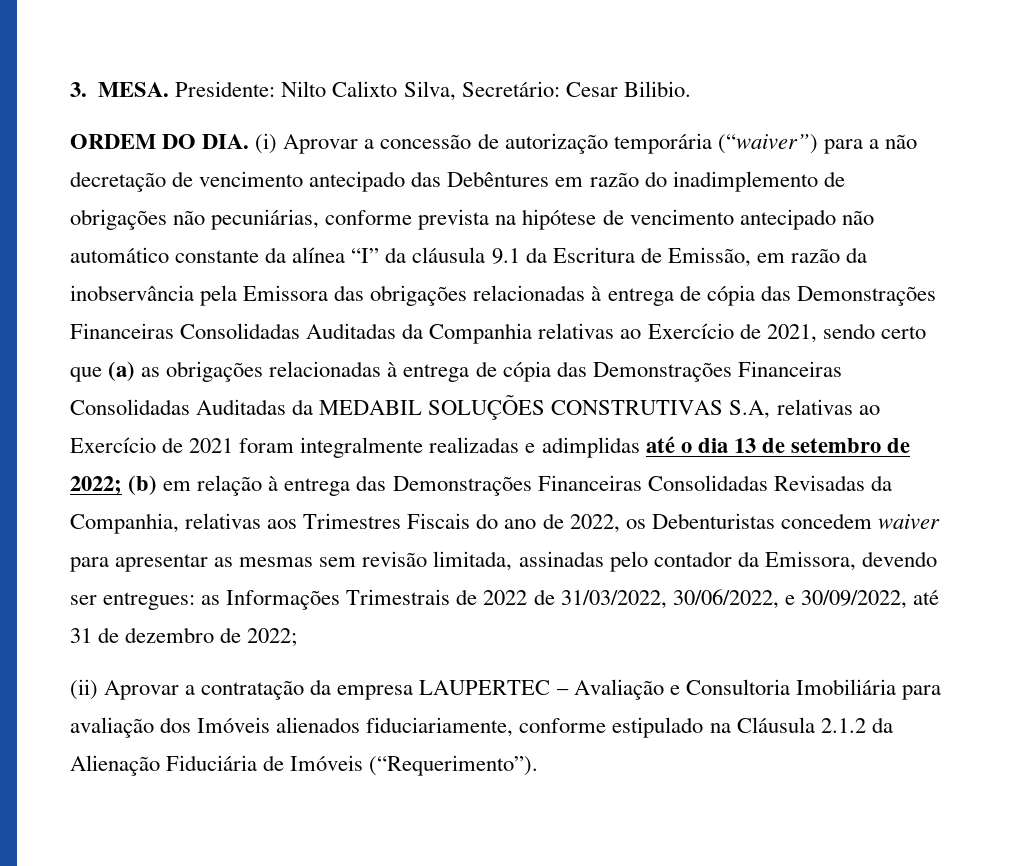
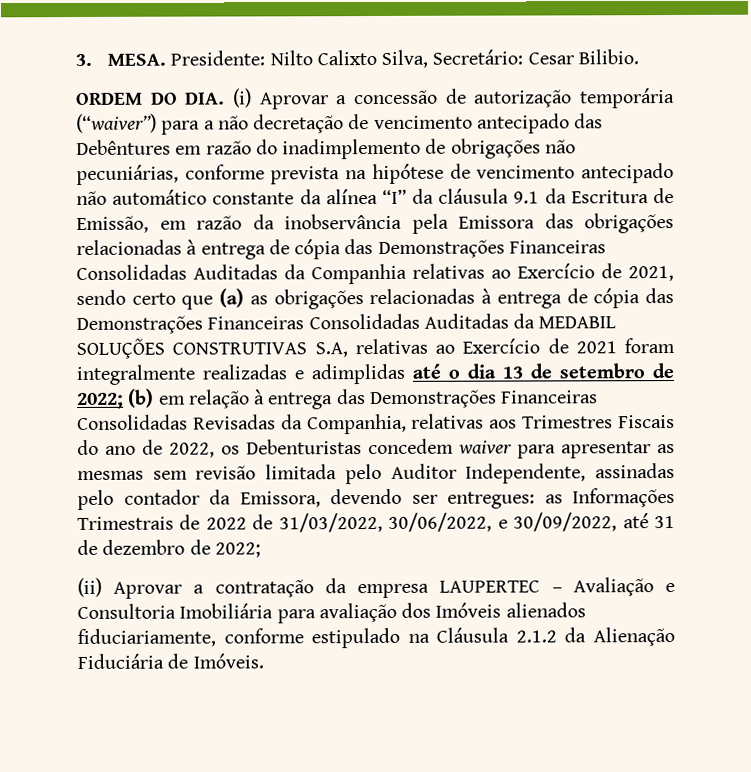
- (b) em relação à entrega das Demonstrações Financeiras Consolidadas Revisadas da Companhia, relativas aos Trimestres Fiscais do ano de 2022, os Debenturistas concedem waiver para apresentar as mesmas sem revisão limitada, assinadas pelo contador da Emissora, devendo ser entregues:
+ (b) em relação à entrega das Demonstrações Financeiras Consolidadas Revisadas da Companhia, relativas aos Trimestres Fiscais do ano de 2022, os Debenturistas concedem waiver para apresentar as mesmas sem revisão limitada pelo Auditor Independente, assinadas pelo contador da Emissora, devendo ser entregues:
- (ii) Aprovar a contratação da empresa LAUPERTEC – Avaliação e Consultoria Imobiliária para avaliação dos Imóveis alienados fiduciariamente, conforme estipulado na Cláusula 2.1.2 da Alienação Fiduciária de Imóveis (“Requerimento”).
+ (ii) Aprovar a contratação da empresa LAUPERTEC – Avaliação e Consultoria Imobiliária para avaliação dos Imóveis alienados fiduciariamente, conforme estipulado na Cláusula 2.1.2 da Alienação Fiduciária de Imóveis.

